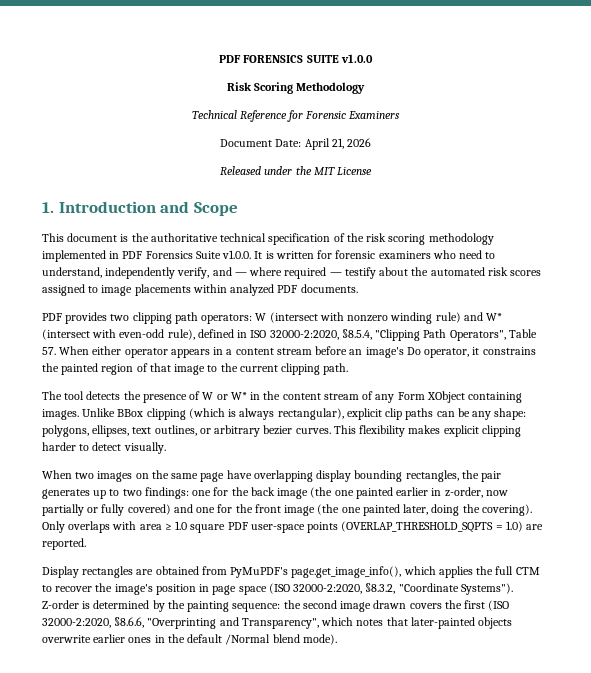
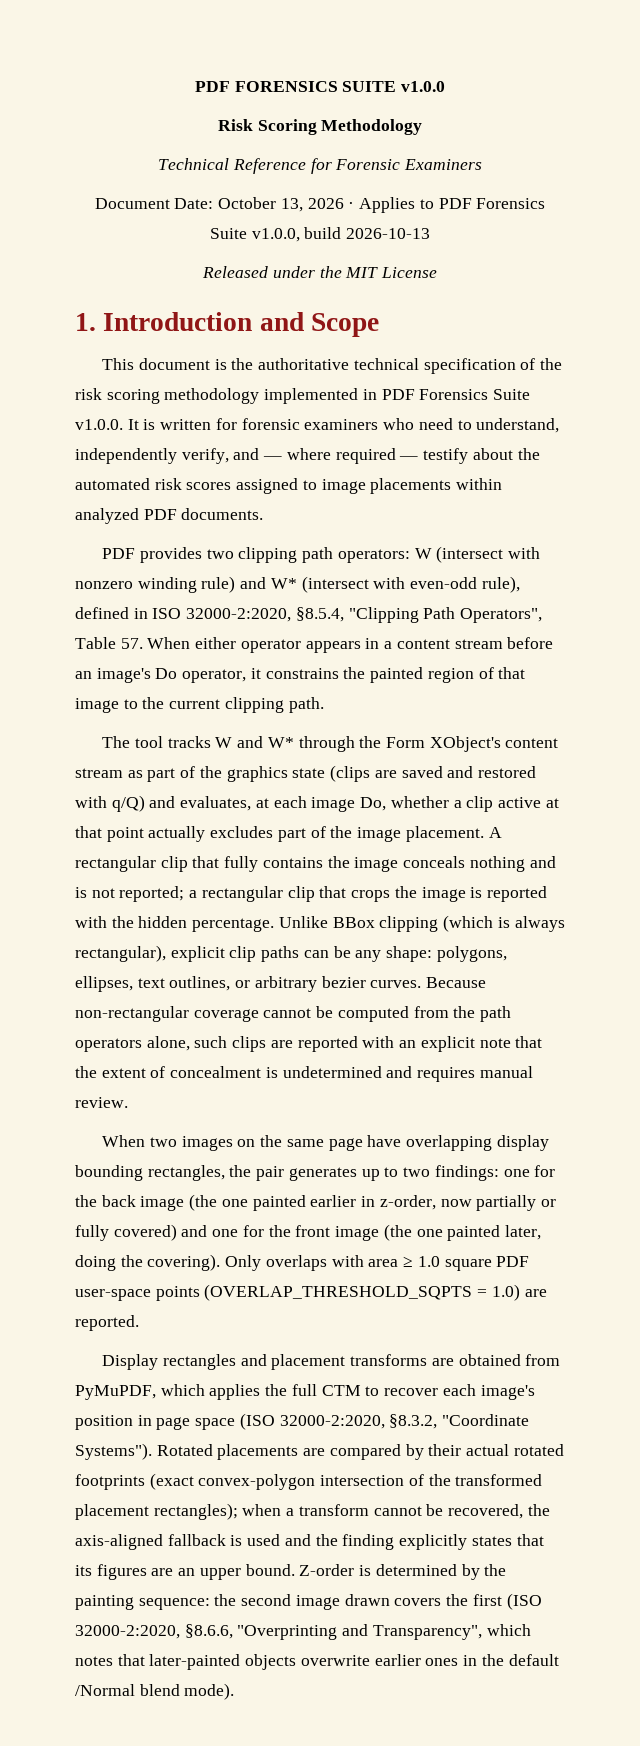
- Document Date: April 21, 2026
+ Document Date: October 13, 2026 · Applies to PDF Forensics Suite v1.0.0, build 2026-10-13
- The tool detects the presence of W or W* in the content stream of any Form XObject containing images.
+ The tool tracks W and W* through the Form XObject's content stream as part of the graphics state (clips are saved and restored with q/Q) and evaluates, at each image Do, whether a clip active at that point actually excludes part of the image placement. A rectangular clip that fully contains the image conceals nothing and is not reported; a rectangular clip that crops the image is reported with the hidden percentage.
- This flexibility makes explicit clipping harder to detect visually.
+ Because non-rectangular coverage cannot be computed from the path operators alone, such clips are reported with an explicit note that the extent of concealment is undetermined and requires manual review.
- Display rectangles are obtained from PyMuPDF's page.get_image_info(), which applies the full CTM to recover the image's position in page space (ISO 32000-2:2020, §8.3.2, "Coordinate Systems").
+ Display rectangles and placement transforms are obtained from PyMuPDF, which applies the full CTM to recover each image's position in page space (ISO 32000-2:2020, §8.3.2, "Coordinate Systems").
+ Rotated placements are compared by their actual rotated footprints (exact convex-polygon intersection of the transformed placement rectangles); when a transform cannot be recovered, the axis-aligned fallback is used and the finding explicitly states that its figures are an upper bound.

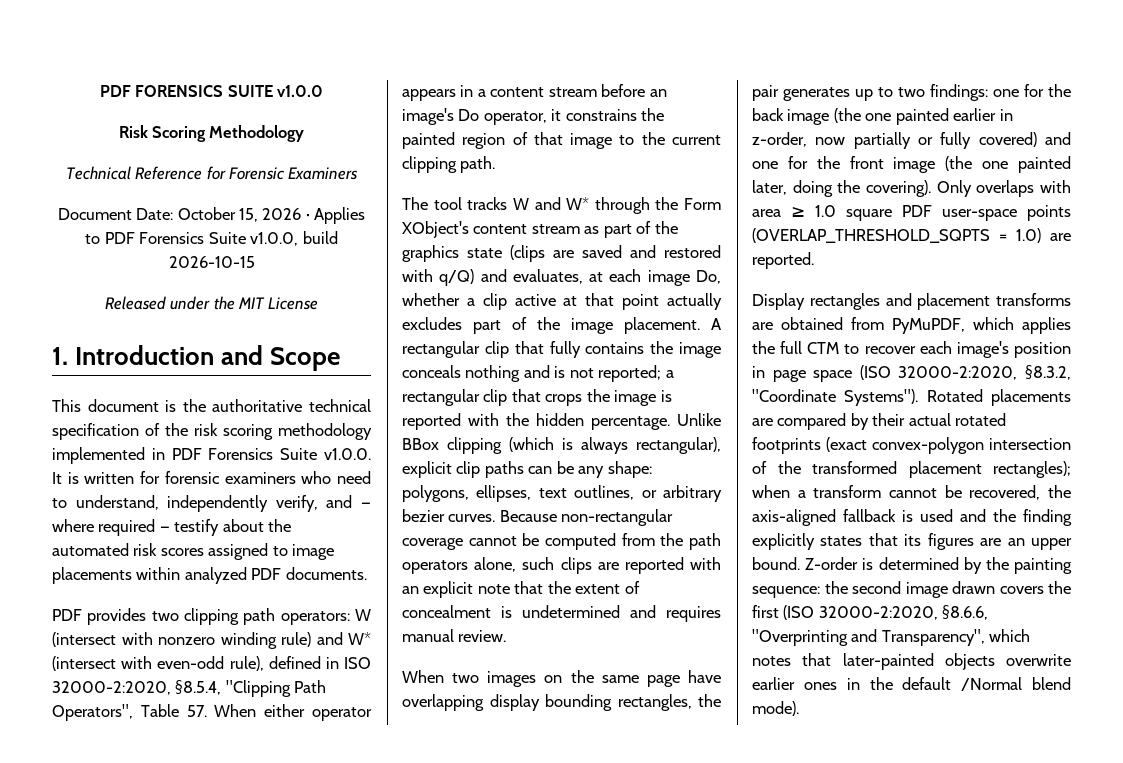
- Document Date: October 13, 2026 · Applies to PDF Forensics Suite v1.0.0, build 2026-10-13
+ Document Date: October 15, 2026 · Applies to PDF Forensics Suite v1.0.0, build 2026-10-15

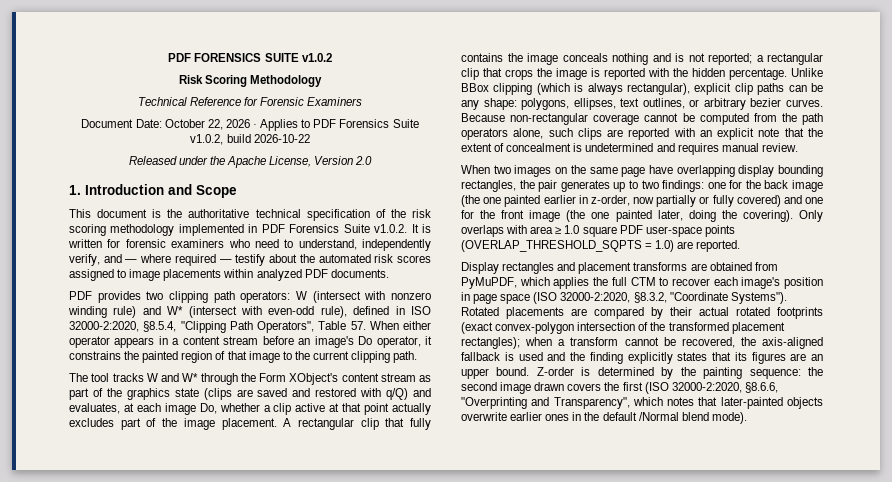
- PDF FORENSICS SUITE v1.0.0
+ PDF FORENSICS SUITE v1.0.2
- Document Date: October 15, 2026 · Applies to PDF Forensics Suite v1.0.0, build 2026-10-15
+ Document Date: October 22, 2026 · Applies to PDF Forensics Suite v1.0.2, build 2026-10-22
- Released under the MIT License
+ Released under the Apache License, Version 2.0
- This document is the authoritative technical specification of the risk scoring methodology implemented in PDF Forensics Suite v1.0.0. It is written for forensic examiners who need to understand, independently verify, and — where required — testify about the automated risk scores assigned to image placements within analyzed PDF documents.
+ This document is the authoritative technical specification of the risk scoring methodology implemented in PDF Forensics Suite v1.0.2. It is written for forensic examiners who need to understand, independently verify, and — where required — testify about the automated risk scores assigned to image placements within analyzed PDF documents.

